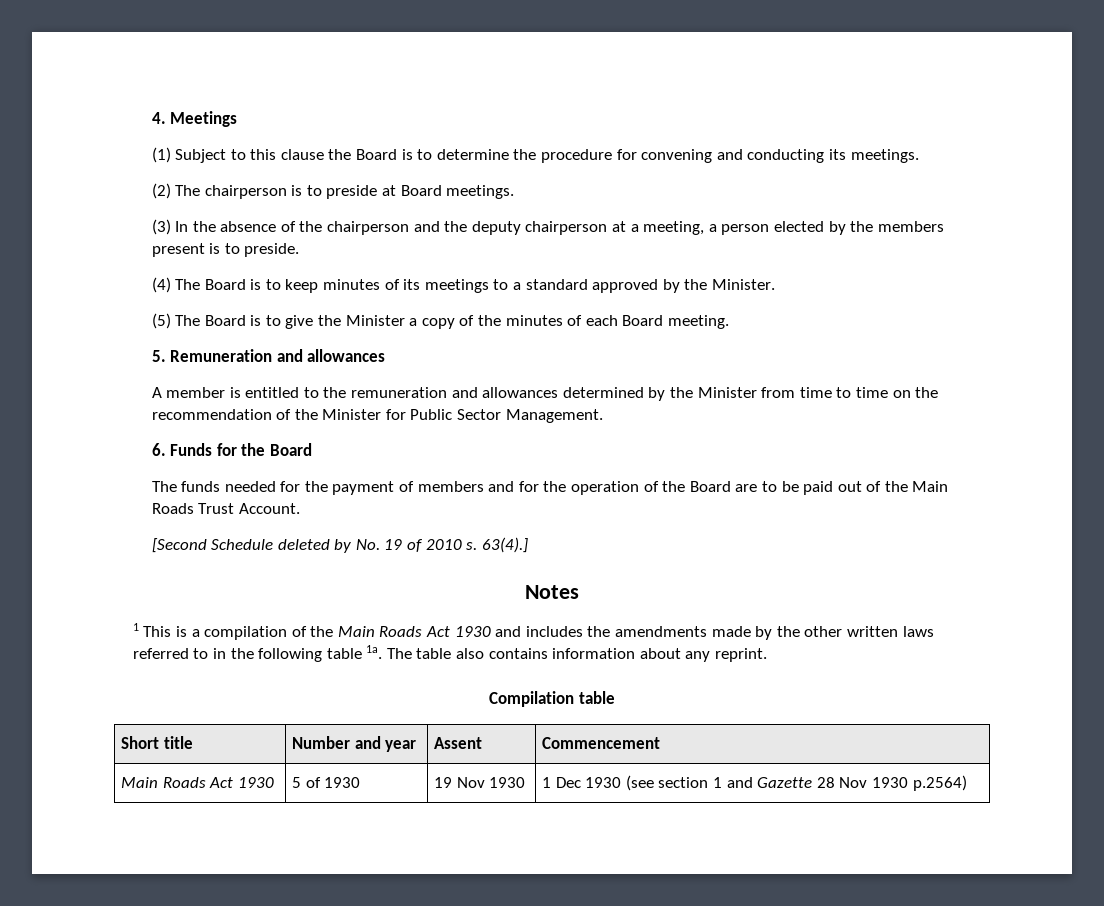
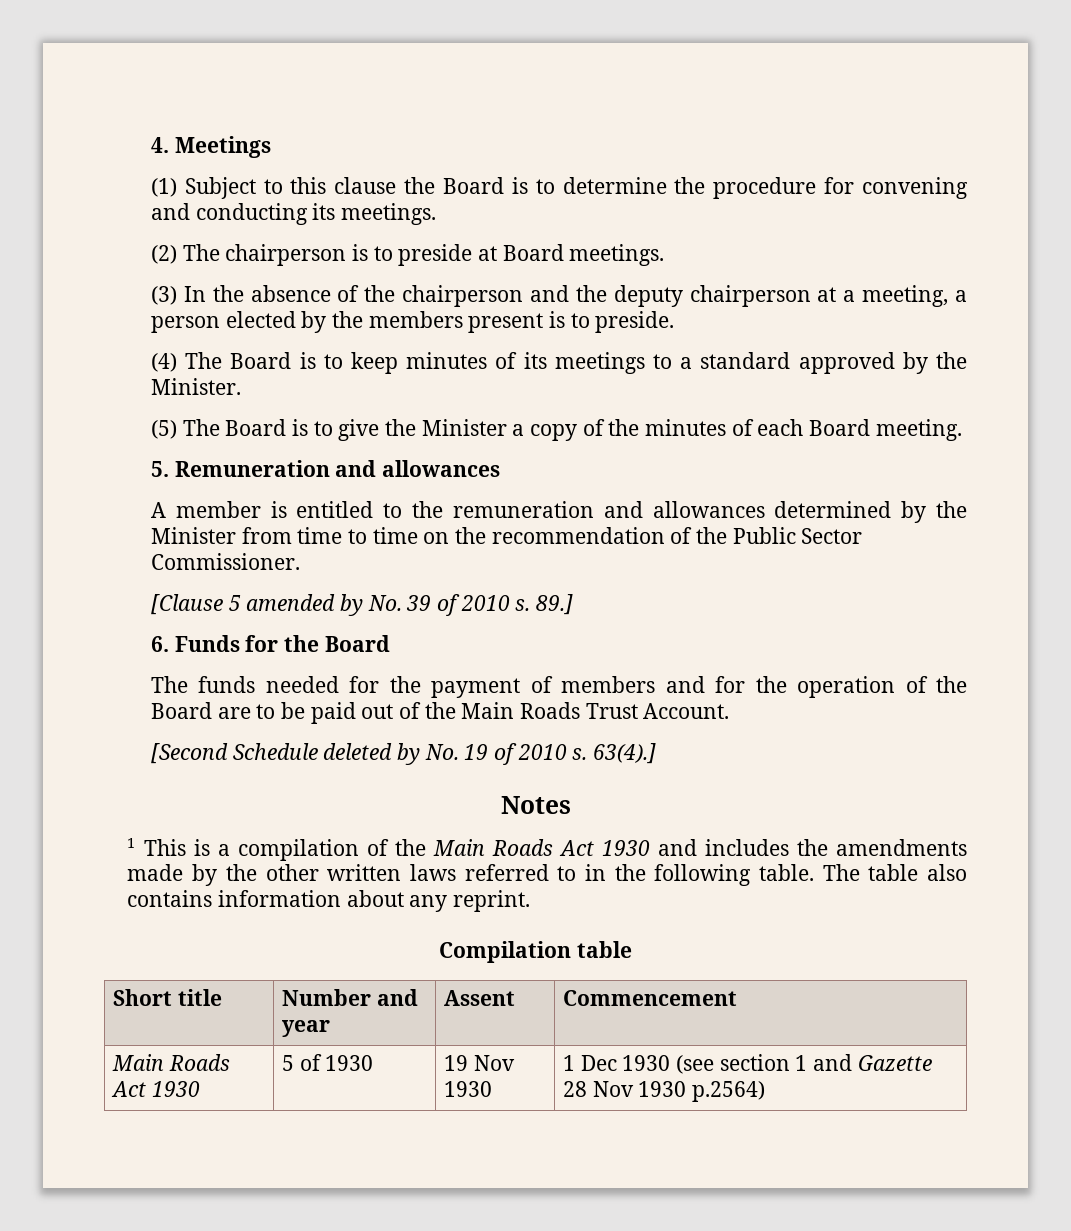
- A member is entitled to the remuneration and allowances determined by the Minister from time to time on the recommendation of the Minister for Public Sector Management.
+ A member is entitled to the remuneration and allowances determined by the Minister from time to time on the recommendation of the Public Sector Commissioner.
+ [Clause 5 amended by No. 39 of 2010 s. 89.]
- 1 This is a compilation of the Main Roads Act 1930 and includes the amendments made by the other written laws referred to in the following table 1a.
+ 1 This is a compilation of the Main Roads Act 1930 and includes the amendments made by the other written laws referred to in the following table.

